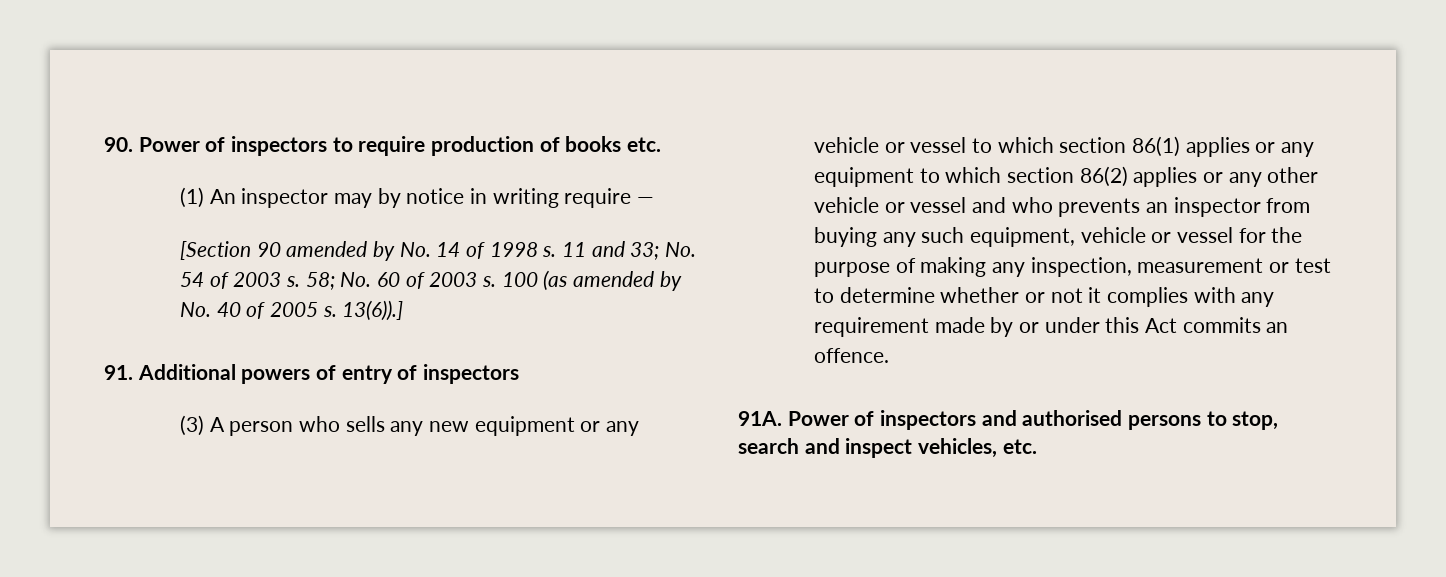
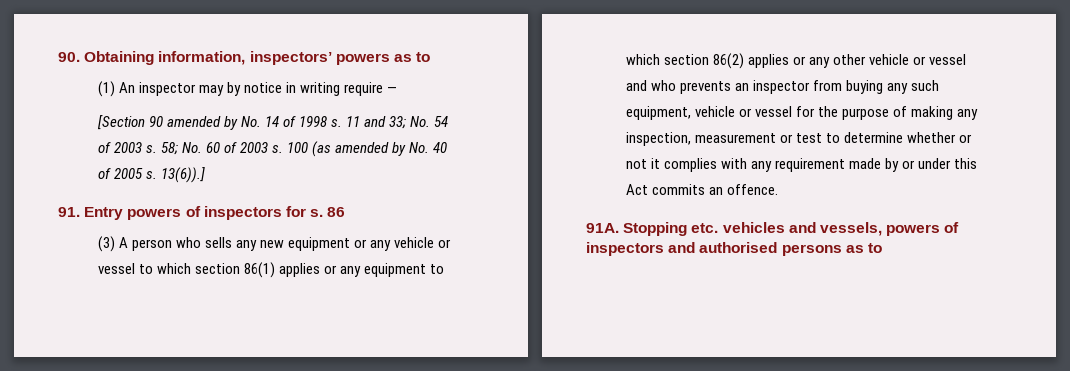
- 90. Power of inspectors to require production of books etc.
+ 90. Obtaining information, inspectors’ powers as to
- 91. Additional powers of entry of inspectors
+ 91. Entry powers of inspectors for s. 86
- Power of inspectors and authorised persons to stop, search and inspect vehicles, etc.
+ Stopping etc. vehicles and vessels, powers of inspectors and authorised persons as to

